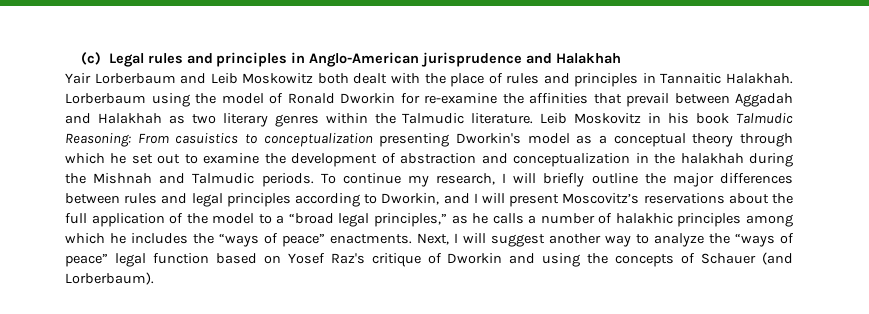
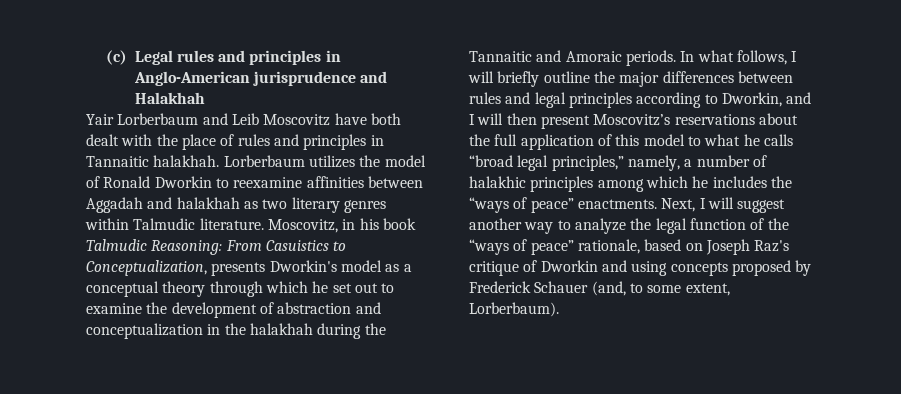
- Yair Lorberbaum and Leib Moskowitz both dealt with the place of rules and principles in Tannaitic Halakhah. Lorberbaum using the model of Ronald Dworkin for re-examine the affinities that prevail between Aggadah and Halakhah as two literary genres within the Talmudic literature.
+ Yair Lorberbaum and Leib Moscovitz have both dealt with the place of rules and principles in Tannaitic halakhah. Lorberbaum utilizes the model of Ronald Dworkin to reexamine affinities between Aggadah and halakhah as two literary genres within Talmudic literature.
- Leib Moskovitz in his book Talmudic Reasoning:
+ Moscovitz, in his book Talmudic Reasoning:
- From casuistics to conceptualization presenting Dworkin's model as a conceptual theory through which he set out to examine the development of abstraction and conceptualization in the halakhah during the Mishnah and Talmudic periods. To continue my research, I will briefly outline the major differences between rules and legal principles according to Dworkin, and I will present Moscovitz’s reservations about the full application of the model to a “broad legal principles,” as he calls a number of halakhic principles among which he includes the “ways of peace” enactments.
+ From Casuistics to Conceptualization, presents Dworkin's model as a conceptual theory through which he set out to examine the development of abstraction and conceptualization in the halakhah during the Tannaitic and Amoraic periods. In what follows, I will briefly outline the major differences between rules and legal principles according to Dworkin, and I will then present Moscovitz’s reservations about the full application of this model to what he calls “broad legal principles,” namely, a number of halakhic principles among which he includes the “ways of peace” enactments.
- Next, I will suggest another way to analyze the “ways of peace” legal function based on Yosef Raz's critique of Dworkin and using the concepts of Schauer (and Lorberbaum).
+ Next, I will suggest another way to analyze the legal function of the “ways of peace” rationale, based on Joseph Raz's critique of Dworkin and using concepts proposed by Frederick Schauer (and, to some extent, Lorberbaum).

